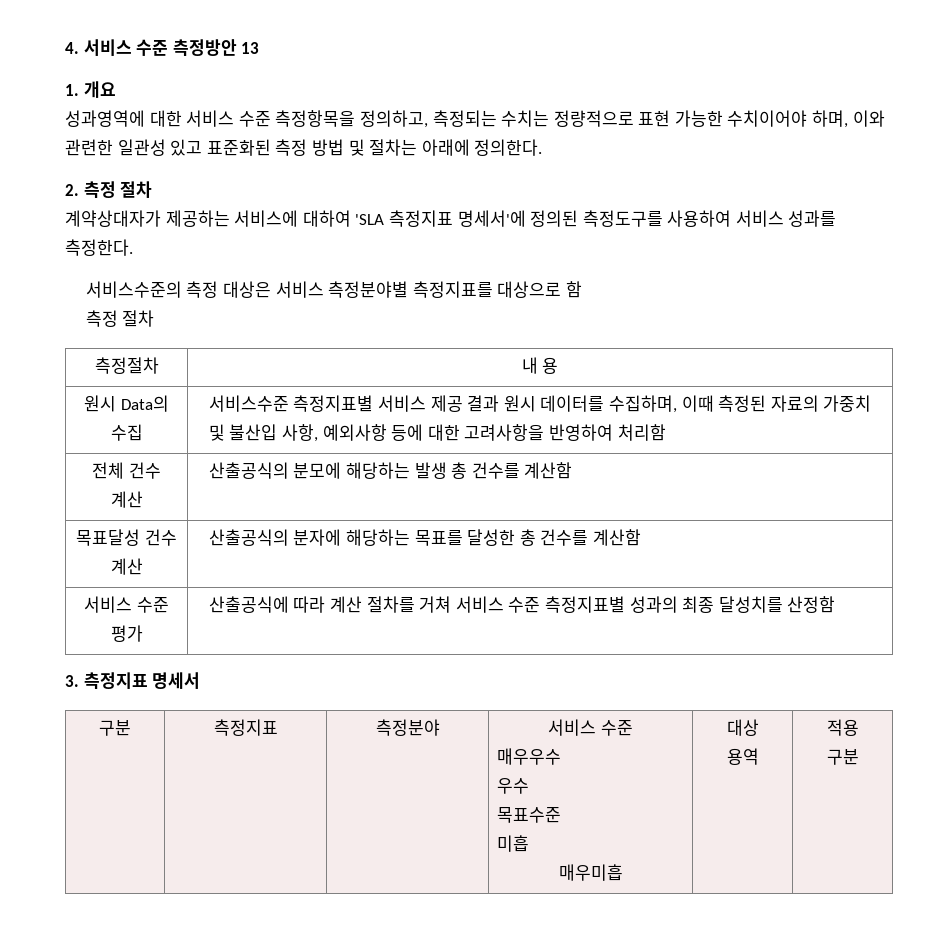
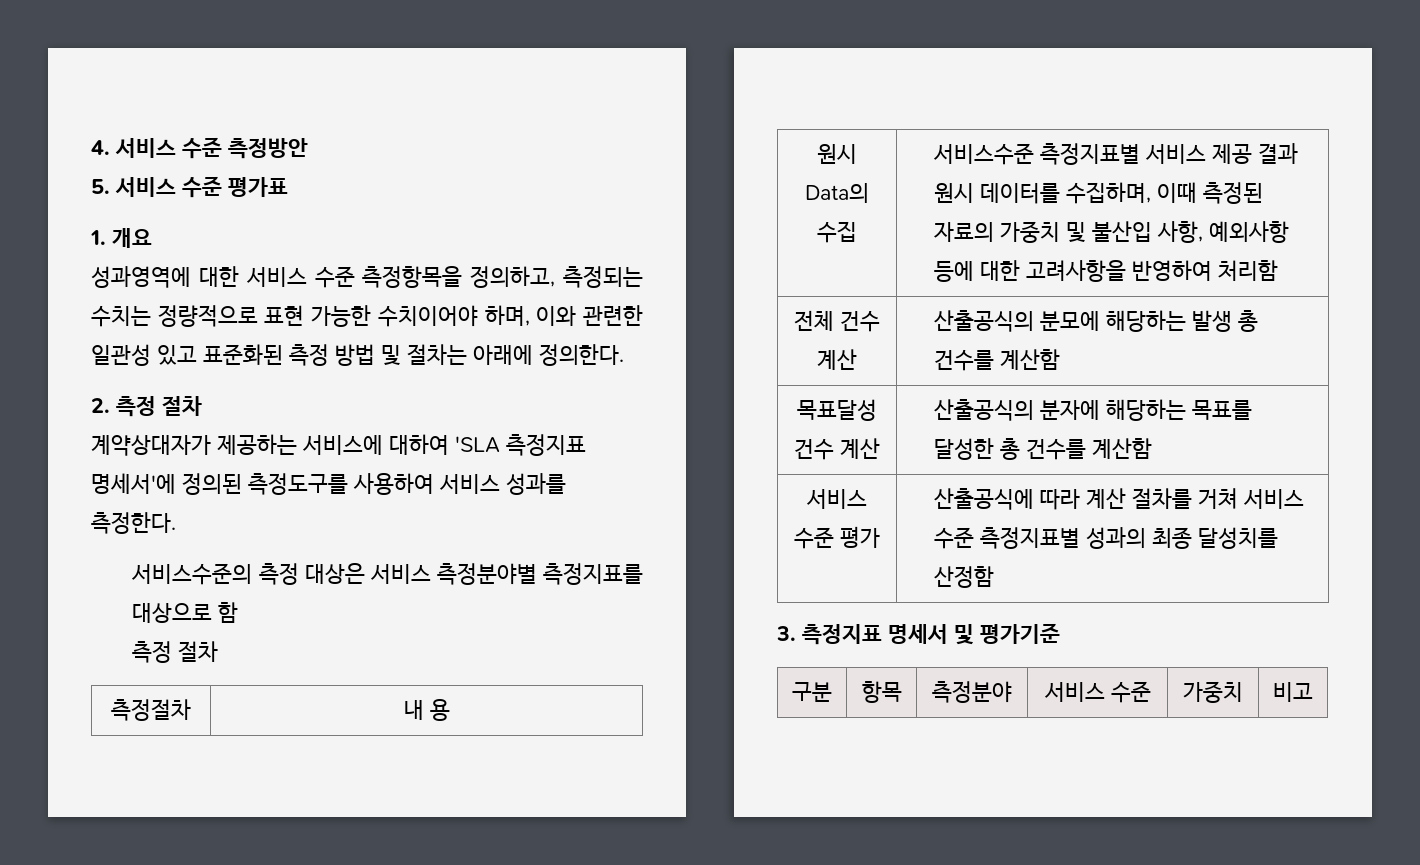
- 4. 서비스 수준 측정방안 13
+ 4. 서비스 수준 측정방안
+ 5. 서비스 수준 평가표
- 3. 측정지표 명세서
+ 3. 측정지표 명세서 및 평가기준
- 구분 | 측정지표 | 측정분야 | 서비스 수준
- 매우우수
- 우수
- 목표수준
- 미흡
- 매우미흡 | 대상
- 용역 | 적용
- 구분
+ 구분 | 항목 | 측정분야 | 서비스 수준 | 가중치 | 비고

